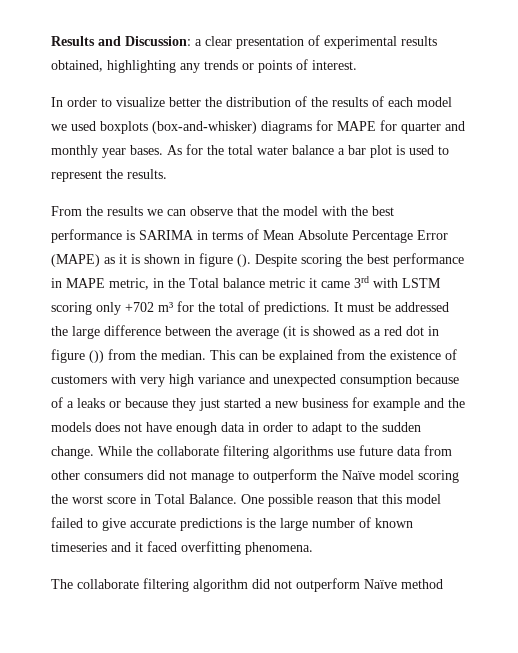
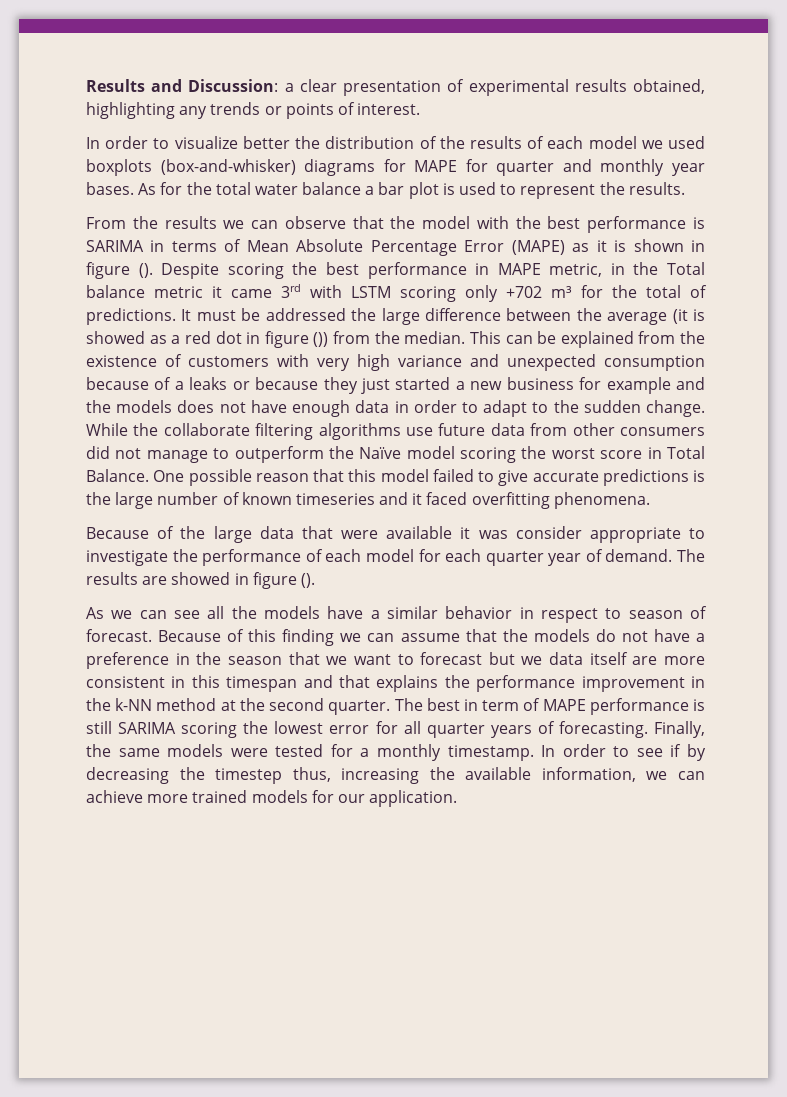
- The collaborate filtering algorithm did not outperform Naïve method
+ Because of the large data that were available it was consider appropriate to investigate the performance of each model for each quarter year of demand. The results are showed in figure ().
+ As we can see all the models have a similar behavior in respect to season of forecast. Because of this finding we can assume that the models do not have a preference in the season that we want to forecast but we data itself are more consistent in this timespan and that explains the performance improvement in the k-NN method at the second quarter. The best in term of MAPE performance is still SARIMA scoring the lowest error for all quarter years of forecasting. Finally, the same models were tested for a monthly timestamp. In order to see if by decreasing the timestep thus, increasing the available information, we can achieve more trained models for our application.

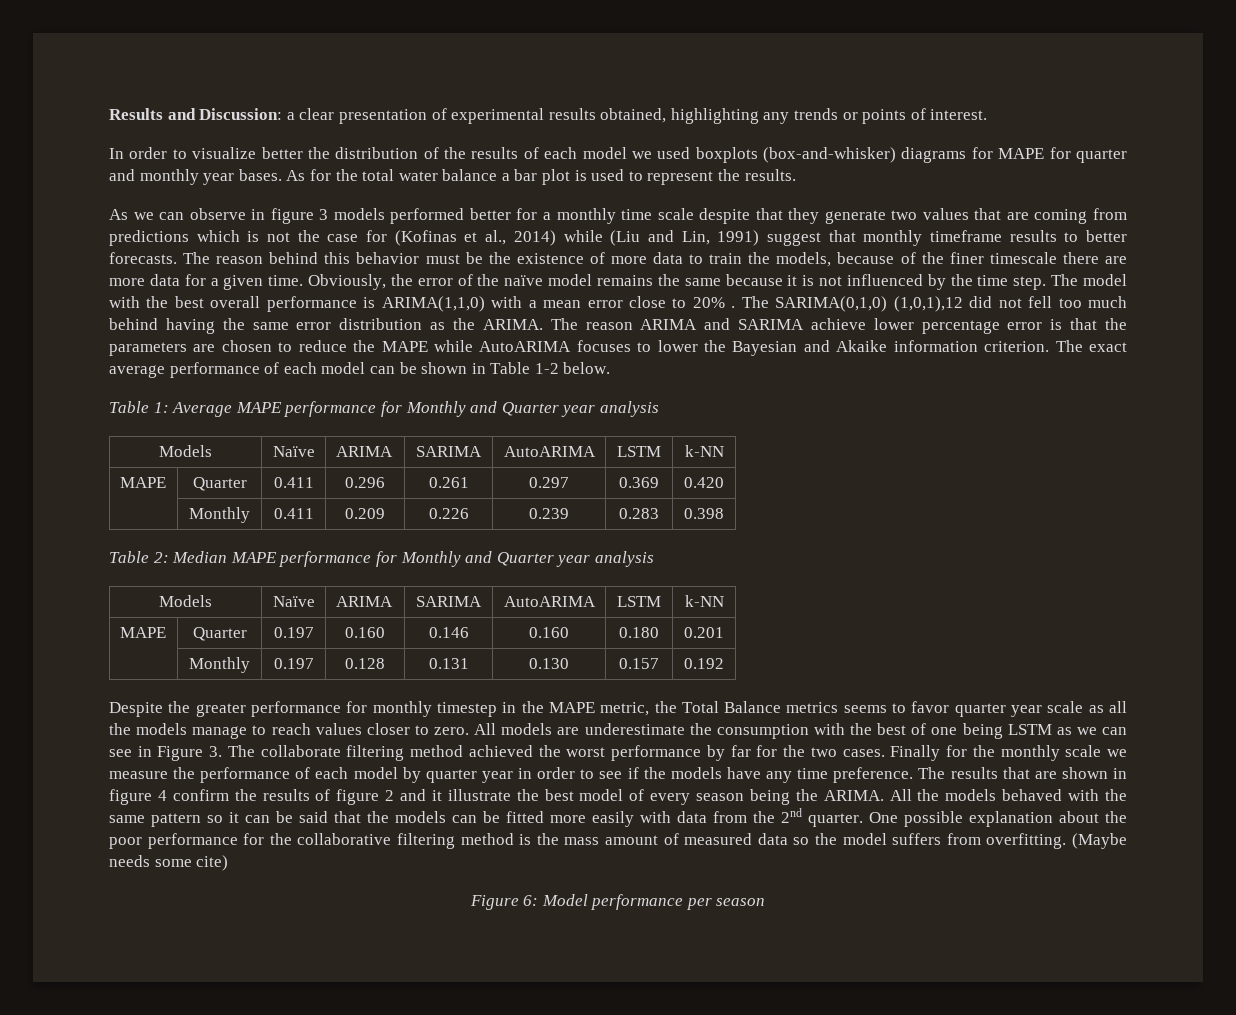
- From the results we can observe that the model with the best performance is SARIMA in terms of Mean Absolute Percentage Error (MAPE) as it is shown in figure (). Despite scoring the best performance in MAPE metric, in the Total balance metric it came 3rd with LSTM scoring only +702 m³ for the total of predictions. It must be addressed the large difference between the average (it is showed as a red dot in figure ()) from the median. This can be explained from the existence of customers with very high variance and unexpected consumption because of a leaks or because they just started a new business for example and the models does not have enough data in order to adapt to the sudden change. While the collaborate filtering algorithms use future data from other consumers did not manage to outperform the Naïve model scoring the worst score in Total Balance. One possible reason that this model failed to give accurate predictions is the large number of known timeseries and it faced overfitting phenomena.
- Because of the large data that were available it was consider appropriate to investigate the performance of each model for each quarter year of demand. The results are showed in figure ().
- As we can see all the models have a similar behavior in respect to season of forecast. Because of this finding we can assume that the models do not have a preference in the season that we want to forecast but we data itself are more consistent in this timespan and that explains the performance improvement in the k-NN method at the second quarter. The best in term of MAPE performance is still SARIMA scoring the lowest error for all quarter years of forecasting. Finally, the same models were tested for a monthly timestamp. In order to see if by decreasing the timestep thus, increasing the available information, we can achieve more trained models for our application.
+ As we can observe in figure 3 models performed better for a monthly time scale despite that they generate two values that are coming from predictions which is not the case for (Kofinas et al., 2014) while (Liu and Lin, 1991) suggest that monthly timeframe results to better forecasts. The reason behind this behavior must be the existence of more data to train the models, because of the finer timescale there are more data for a given time. Obviously, the error of the naïve model remains the same because it is not influenced by the time step. The model with the best overall performance is ARIMA(1,1,0) with a mean error close to 20% . The SARIMA(0,1,0) (1,0,1),12 did not fell too much behind having the same error distribution as the ARIMA. The reason ARIMA and SARIMA achieve lower percentage error is that the parameters are chosen to reduce the MAPE while AutoARIMA focuses to lower the Bayesian and Akaike information criterion. The exact average performance of each model can be shown in Table 1-2 below.
+ Table 1: Average MAPE performance for Monthly and Quarter year analysis
+ Models | Naïve | ARIMA | SARIMA | AutoARIMA | LSTM | k-NN
+ MAPE | Quarter | 0.411 | 0.296 | 0.261 | 0.297 | 0.369 | 0.420
+ | Monthly | 0.411 | 0.209 | 0.226 | 0.239 | 0.283 | 0.398
+ Table 2: Median MAPE performance for Monthly and Quarter year analysis
+ Models | Naïve | ARIMA | SARIMA | AutoARIMA | LSTM | k-NN
+ MAPE | Quarter | 0.197 | 0.160 | 0.146 | 0.160 | 0.180 | 0.201
+ | Monthly | 0.197 | 0.128 | 0.131 | 0.130 | 0.157 | 0.192
+ Despite the greater performance for monthly timestep in the MAPE metric, the Total Balance metrics seems to favor quarter year scale as all the models manage to reach values closer to zero. All models are underestimate the consumption with the best of one being LSTM as we can see in Figure 3. The collaborate filtering method achieved the worst performance by far for the two cases. Finally for the monthly scale we measure the performance of each model by quarter year in order to see if the models have any time preference. The results that are shown in figure 4 confirm the results of figure 2 and it illustrate the best model of every season being the ARIMA. All the models behaved with the same pattern so it can be said that the models can be fitted more easily with data from the 2nd quarter. One possible explanation about the poor performance for the collaborative filtering method is the mass amount of measured data so the model suffers from overfitting. (Maybe needs some cite)
+ Figure 6: Model performance per season

